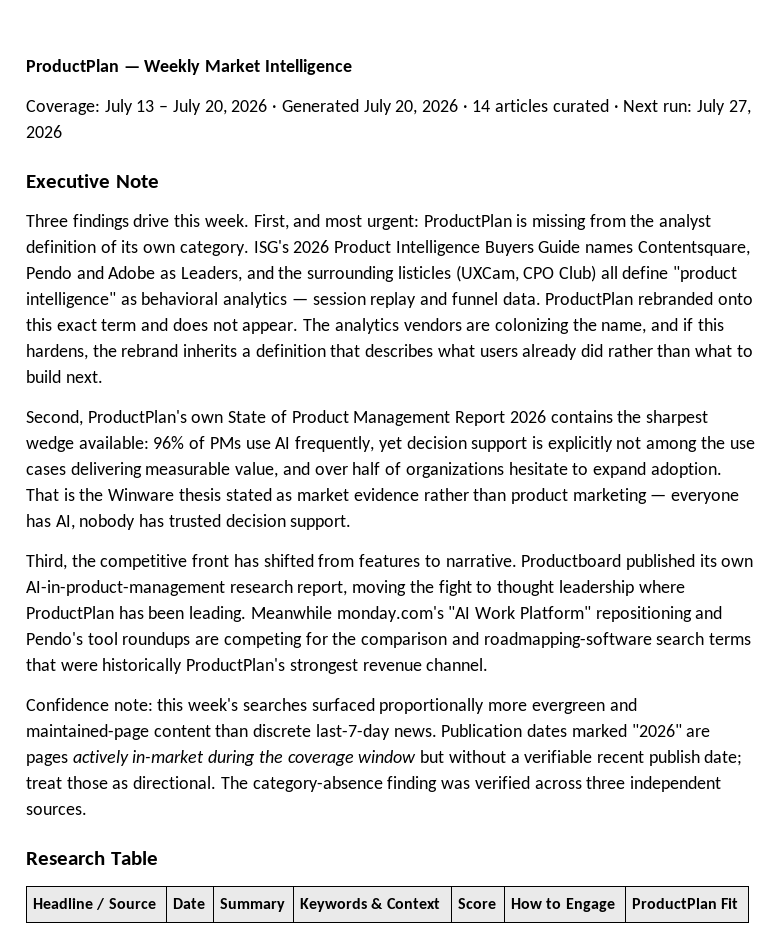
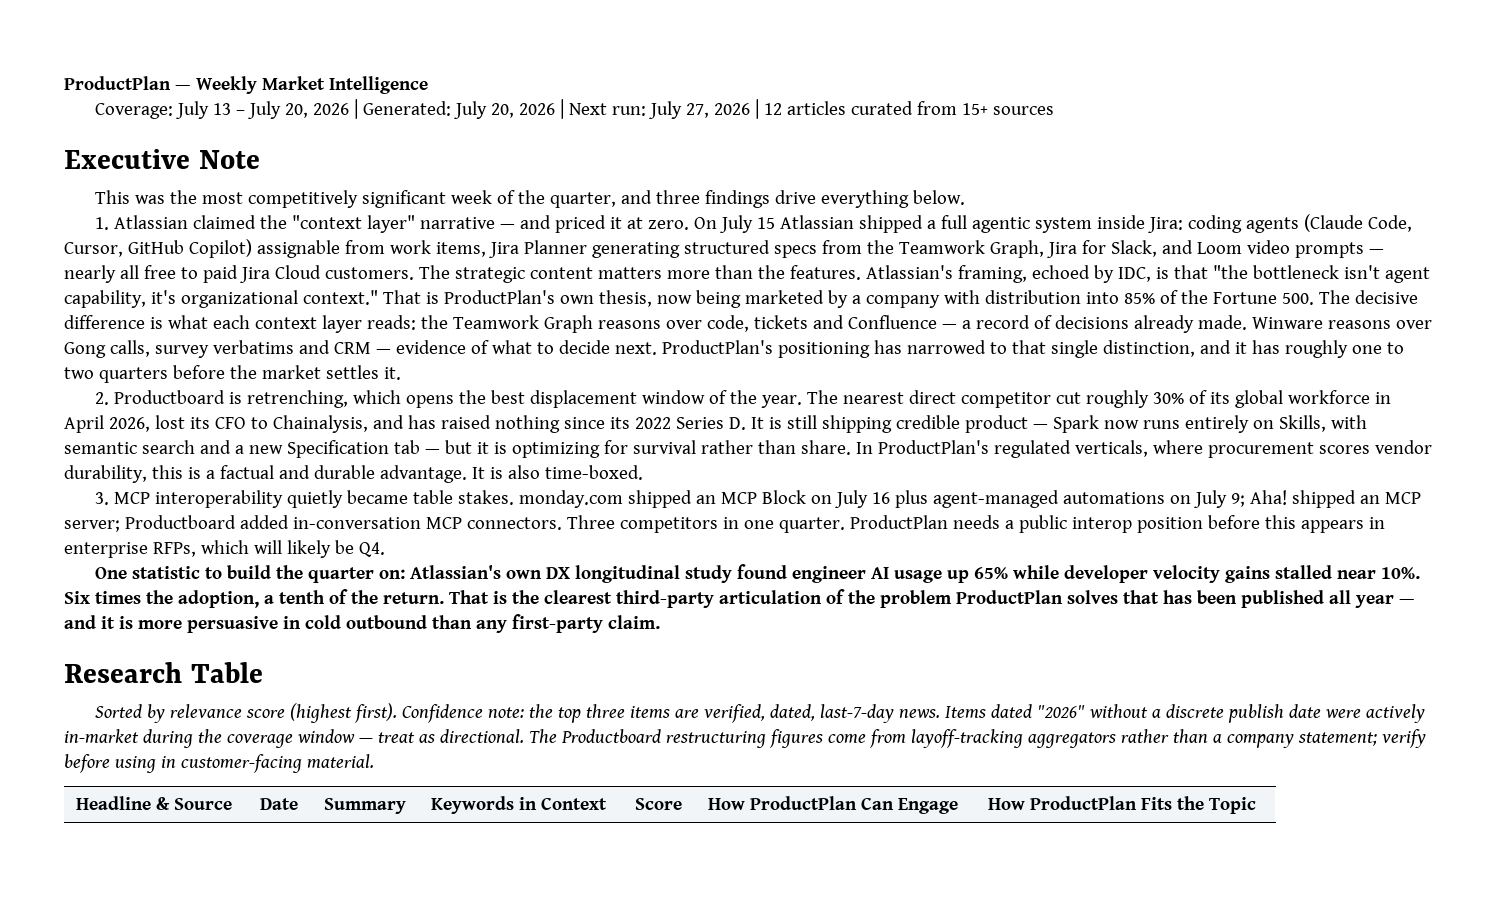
- Coverage: July 13 – July 20, 2026 · Generated July 20, 2026 · 14 articles curated · Next run: July 27, 2026
+ Coverage: July 13 – July 20, 2026 | Generated: July 20, 2026 | Next run: July 27, 2026 | 12 articles curated from 15+ sources
  Executive Note
- Three findings drive this week. First, and most urgent: ProductPlan is missing from the analyst definition of its own category. ISG's 2026 Product Intelligence Buyers Guide names Contentsquare, Pendo and Adobe as Leaders, and the surrounding listicles (UXCam, CPO Club) all define "product intelligence" as behavioral analytics — session replay and funnel data. ProductPlan rebranded onto this exact term and does not appear. The analytics vendors are colonizing the name, and if this hardens, the rebrand inherits a definition that describes what users already did rather than what to build next.
- Second, ProductPlan's own State of Product Management Report 2026 contains the sharpest wedge available: 96% of PMs use AI frequently, yet decision support is explicitly not among the use cases delivering measurable value, and over half of organizations hesitate to expand adoption. That is the Winware thesis stated as market evidence rather than product marketing — everyone has AI, nobody has trusted decision support.
- Third, the competitive front has shifted from features to narrative. Productboard published its own AI-in-product-management research report, moving the fight to thought leadership where ProductPlan has been leading. Meanwhile monday.com's "AI Work Platform" repositioning and Pendo's tool roundups are competing for the comparison and roadmapping-software search terms that were historically ProductPlan's strongest revenue channel.
- Confidence note: this week's searches surfaced proportionally more evergreen and maintained-page content than discrete last-7-day news. Publication dates marked "2026" are pages actively in-market during the coverage window but without a verifiable recent publish date; treat those as directional. The category-absence finding was verified across three independent sources.
+ This was the most competitively significant week of the quarter, and three findings drive everything below.
+ 1. Atlassian claimed the "context layer" narrative — and priced it at zero. On July 15 Atlassian shipped a full agentic system inside Jira: coding agents (Claude Code, Cursor, GitHub Copilot) assignable from work items, Jira Planner generating structured specs from the Teamwork Graph, Jira for Slack, and Loom video prompts — nearly all free to paid Jira Cloud customers. The strategic content matters more than the features. Atlassian's framing, echoed by IDC, is that "the bottleneck isn't agent capability, it's organizational context." That is ProductPlan's own thesis, now being marketed by a company with distribution into 85% of the Fortune 500. The decisive difference is what each context layer reads: the Teamwork Graph reasons over code, tickets and Confluence — a record of decisions already made. Winware reasons over Gong calls, survey verbatims and CRM — evidence of what to decide next. ProductPlan's positioning has narrowed to that single distinction, and it has roughly one to two quarters before the market settles it.
+ 2. Productboard is retrenching, which opens the best displacement window of the year. The nearest direct competitor cut roughly 30% of its global workforce in April 2026, lost its CFO to Chainalysis, and has raised nothing since its 2022 Series D. It is still shipping credible product — Spark now runs entirely on Skills, with semantic search and a new Specification tab — but it is optimizing for survival rather than share. In ProductPlan's regulated verticals, where procurement scores vendor durability, this is a factual and durable advantage. It is also time-boxed.
+ 3. MCP interoperability quietly became table stakes. monday.com shipped an MCP Block on July 16 plus agent-managed automations on July 9; Aha! shipped an MCP server; Productboard added in-conversation MCP connectors. Three competitors in one quarter. ProductPlan needs a public interop position before this appears in enterprise RFPs, which will likely be Q4.
+ One statistic to build the quarter on: Atlassian's own DX longitudinal study found engineer AI usage up 65% while developer velocity gains stalled near 10%. Six times the adoption, a tenth of the return. That is the clearest third-party articulation of the problem ProductPlan solves that has been published all year — and it is more persuasive in cold outbound than any first-party claim.
  Research Table
+ Sorted by relevance score (highest first). Confidence note: the top three items are verified, dated, last-7-day news. Items dated "2026" without a discrete publish date were actively in-market during the coverage window — treat as directional. The Productboard restructuring figures come from layoff-tracking aggregators rather than a company statement; verify before using in customer-facing material.
- Headline / Source | Date | Summary | Keywords & Context | Score | How to Engage | ProductPlan Fit
+ Headline & Source | Date | Summary | Keywords in Context | Score | How ProductPlan Can Engage | How ProductPlan Fits the Topic

